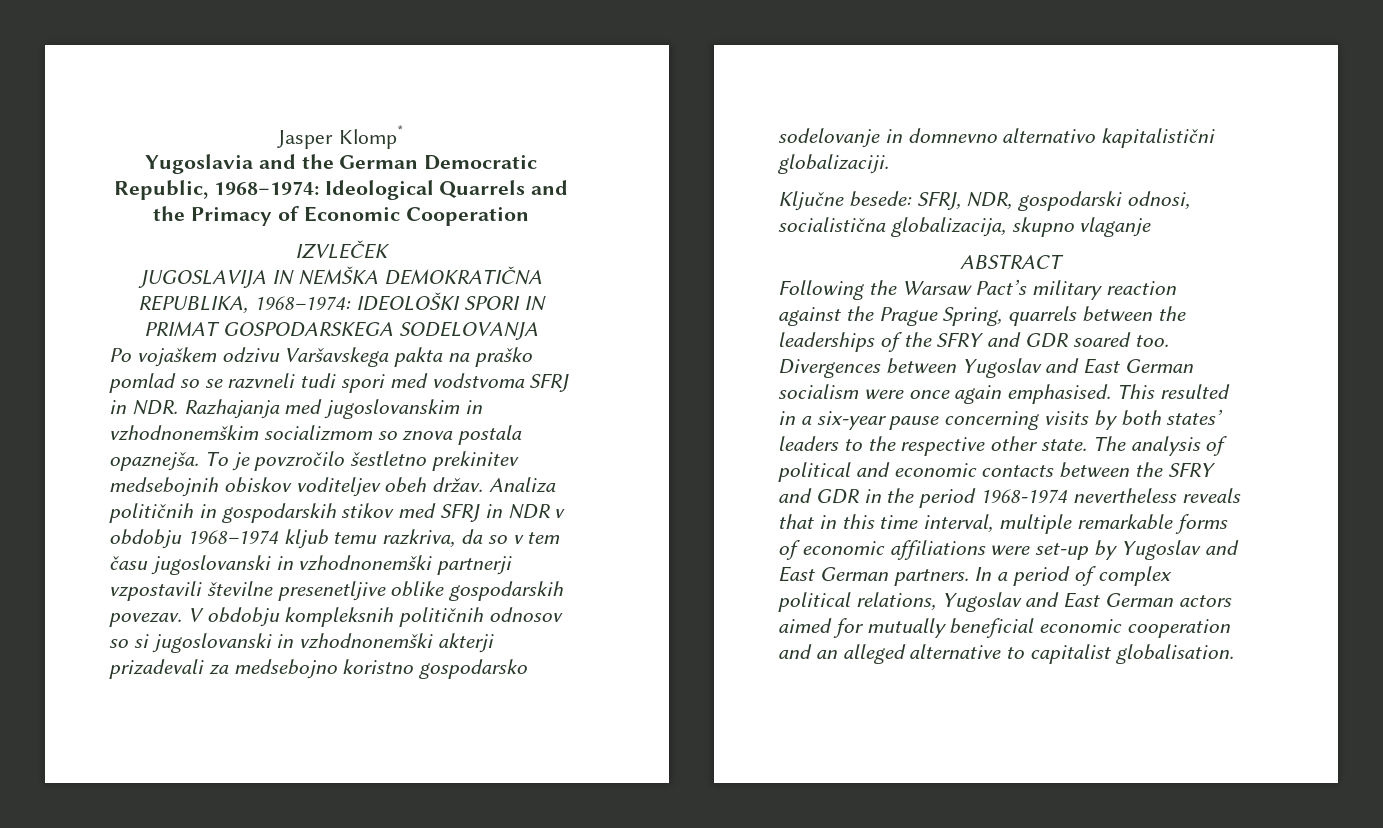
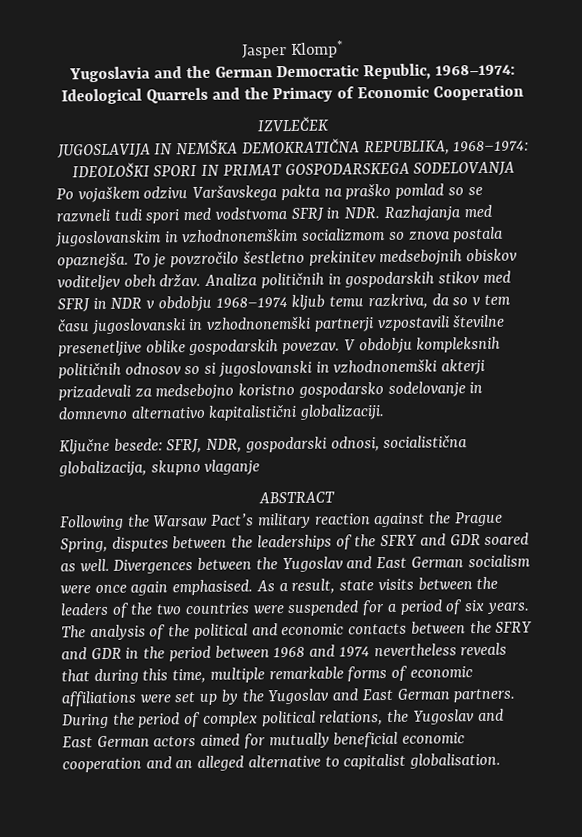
- Following the Warsaw Pact’s military reaction against the Prague Spring, quarrels between the leaderships of the SFRY and GDR soared too.
+ Following the Warsaw Pact’s military reaction against the Prague Spring, disputes between the leaderships of the SFRY and GDR soared as well.
- Divergences between Yugoslav and East German socialism were once again emphasised.
+ Divergences between the Yugoslav and East German socialism were once again emphasised.
- This resulted in a six-year pause concerning visits by both states’ leaders to the respective other state.
+ As a result, state visits between the leaders of the two countries were suspended for a period of six years.
- The analysis of political and economic contacts between the SFRY and GDR in the period 1968-1974 nevertheless reveals that in this time interval, multiple remarkable forms of economic affiliations were set-up by Yugoslav and East German partners.
+ The analysis of the political and economic contacts between the SFRY and GDR in the period between 1968 and 1974 nevertheless reveals that during this time, multiple remarkable forms of economic affiliations were set up by the Yugoslav and East German partners.
- In a period of complex political relations, Yugoslav and East German actors aimed for mutually beneficial economic cooperation and an alleged alternative to capitalist globalisation.
+ During the period of complex political relations, the Yugoslav and East German actors aimed for mutually beneficial economic cooperation and an alleged alternative to capitalist globalisation.

